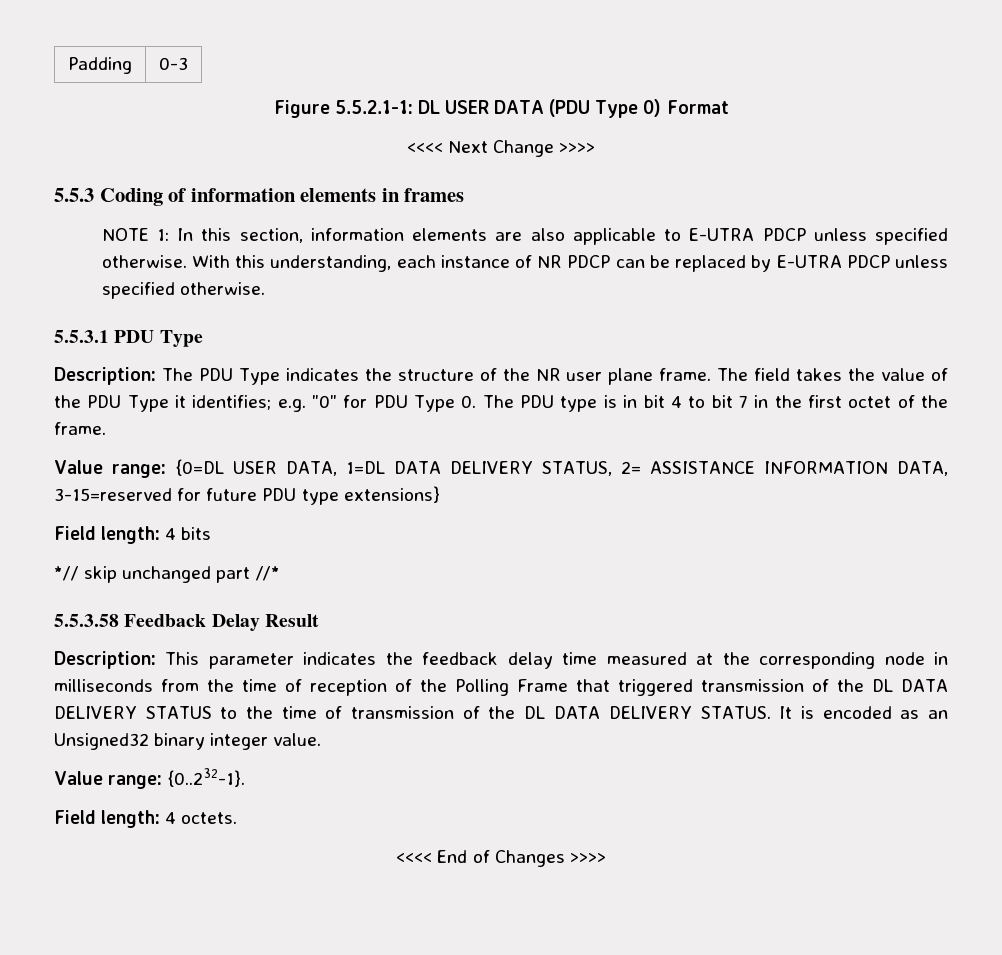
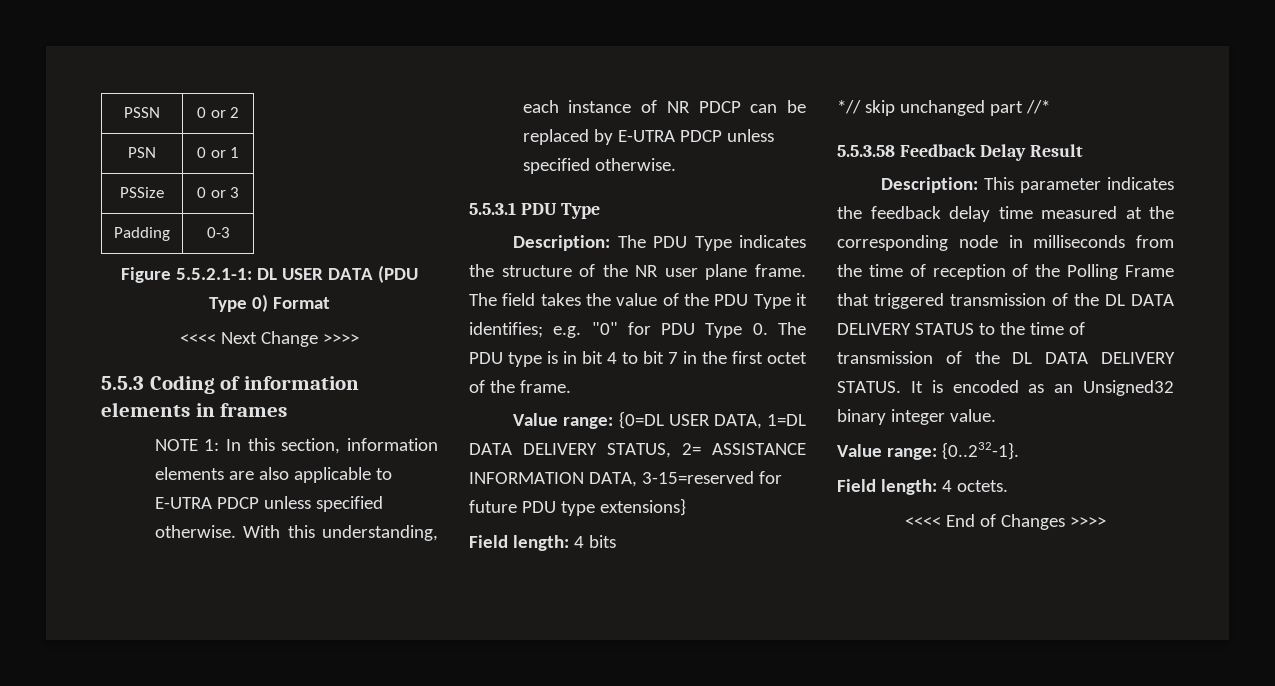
+ PSSN | 0 or 2
+ PSN | 0 or 1
+ PSSize | 0 or 3

